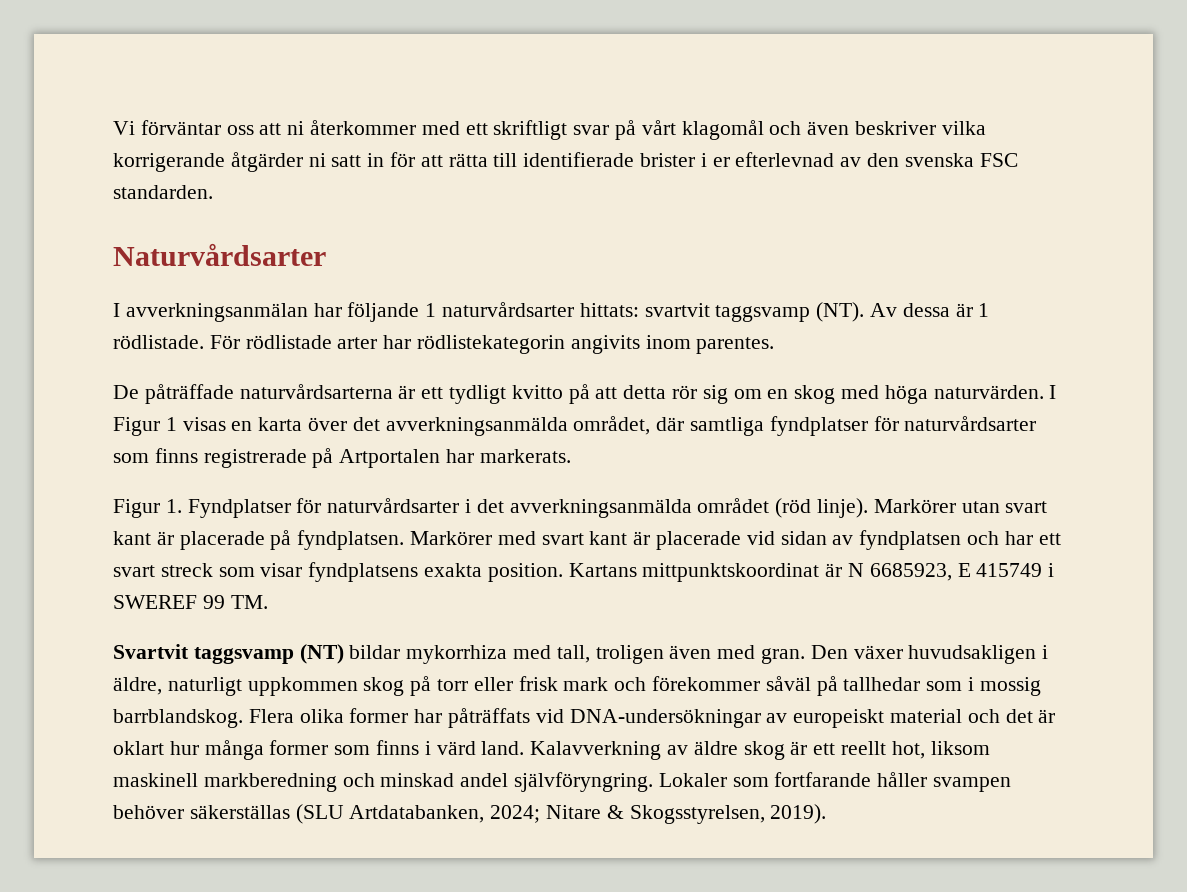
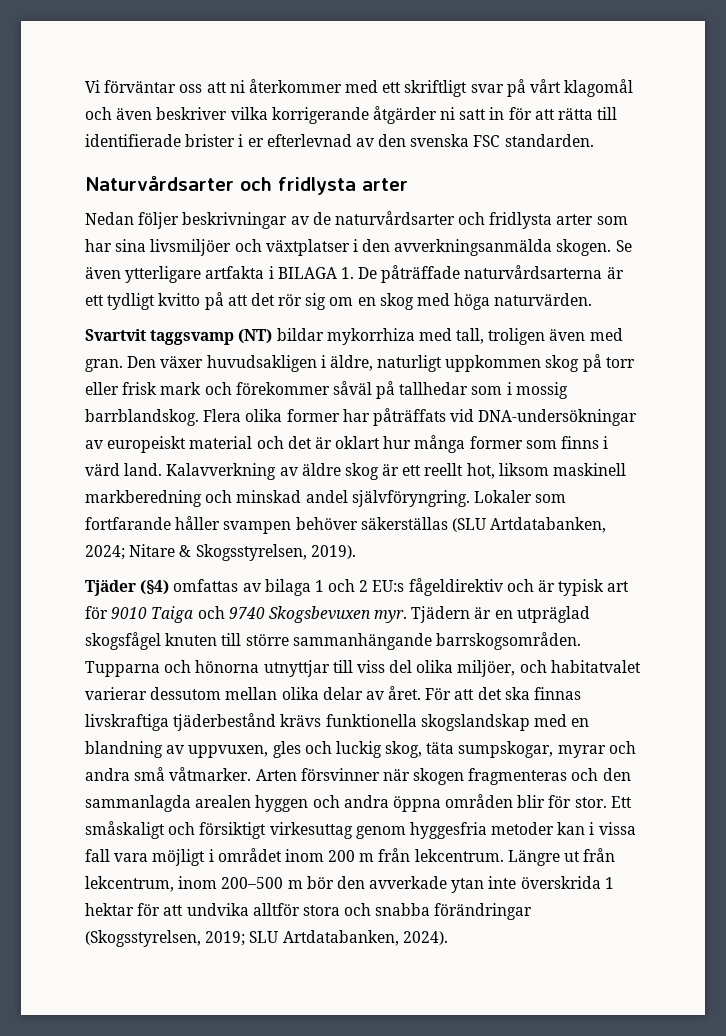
- Naturvårdsarter
- I avverkningsanmälan har följande 1 naturvårdsarter hittats: svartvit taggsvamp (NT). Av dessa är 1 rödlistade. För rödlistade arter har rödlistekategorin angivits inom parentes.
- De påträffade naturvårdsarterna är ett tydligt kvitto på att detta rör sig om en skog med höga naturvärden. I Figur 1 visas en karta över det avverkningsanmälda området, där samtliga fyndplatser för naturvårdsarter som finns registrerade på Artportalen har markerats.
- Figur 1. Fyndplatser för naturvårdsarter i det avverkningsanmälda området (röd linje). Markörer utan svart kant är placerade på fyndplatsen. Markörer med svart kant är placerade vid sidan av fyndplatsen och har ett svart streck som visar fyndplatsens exakta position. Kartans mittpunktskoordinat är N 6685923, E 415749 i SWEREF 99 TM.
+ Naturvårdsarter och fridlysta arter
+ Nedan följer beskrivningar av de naturvårdsarter och fridlysta arter som har sina livsmiljöer och växtplatser i den avverkningsanmälda skogen. Se även ytterligare artfakta i BILAGA 1. De påträffade naturvårdsarterna är ett tydligt kvitto på att det rör sig om en skog med höga naturvärden.
+ Tjäder (§4) omfattas av bilaga 1 och 2 EU:s fågeldirektiv och är typisk art för 9010 Taiga och 9740 Skogsbevuxen myr. Tjädern är en utpräglad skogsfågel knuten till större sammanhängande barrskogsområden. Tupparna och hönorna utnyttjar till viss del olika miljöer, och habitatvalet varierar dessutom mellan olika delar av året. För att det ska finnas livskraftiga tjäderbestånd krävs funktionella skogslandskap med en blandning av uppvuxen, gles och luckig skog, täta sumpskogar, myrar och andra små våtmarker. Arten försvinner när skogen fragmenteras och den sammanlagda arealen hyggen och andra öppna områden blir för stor. Ett småskaligt och försiktigt virkesuttag genom hyggesfria metoder kan i vissa fall vara möjligt i området inom 200 m från lekcentrum. Längre ut från lekcentrum, inom 200–500 m bör den avverkade ytan inte överskrida 1 hektar för att undvika alltför stora och snabba förändringar (Skogsstyrelsen, 2019; SLU Artdatabanken, 2024).

